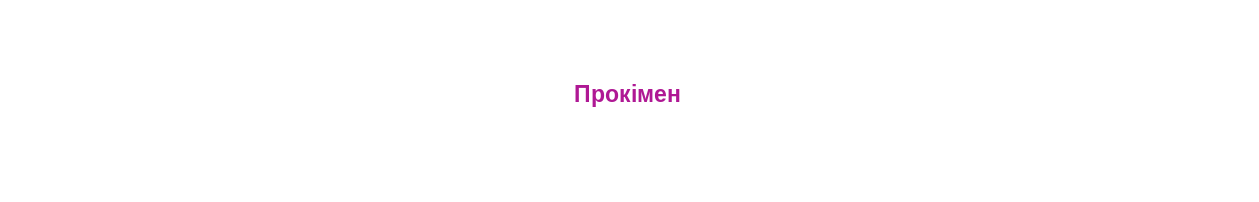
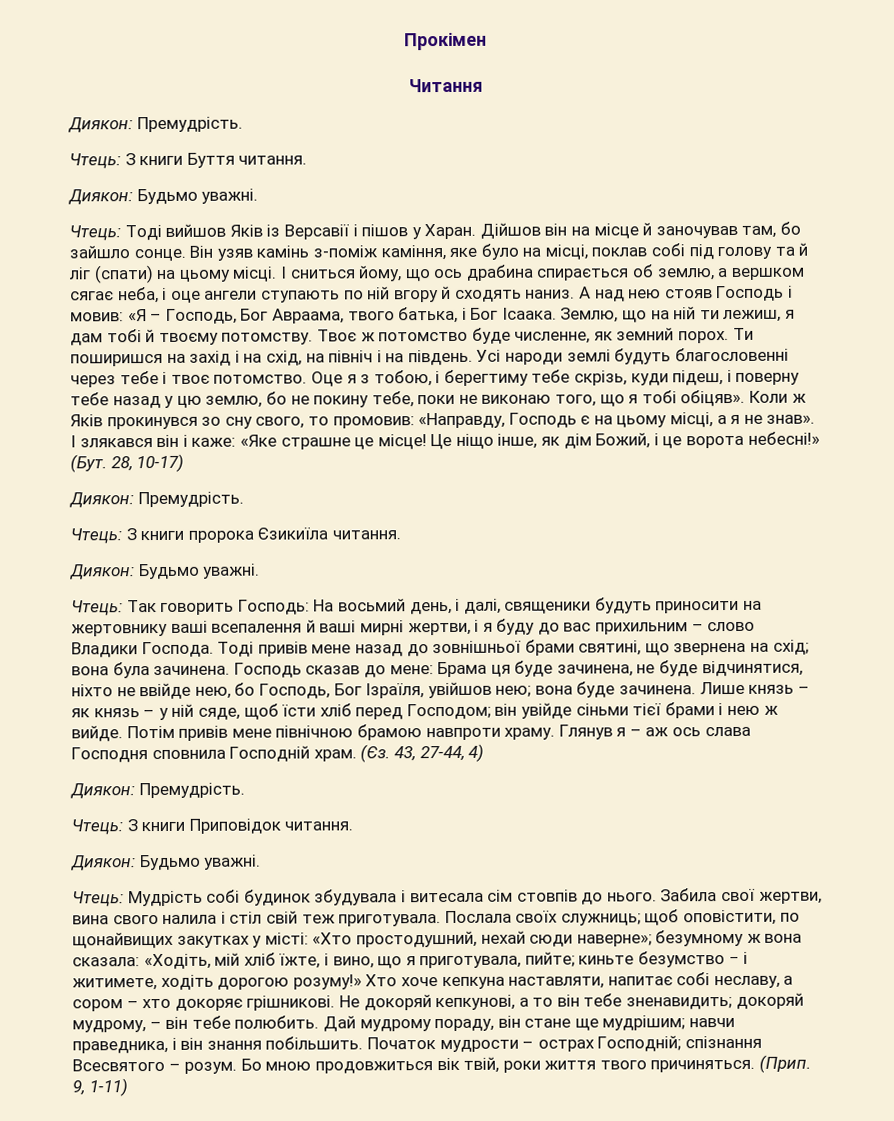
+ Читання
+ Диякон: Премудрість.
+ Чтець: З книги Буття читання.
+ Диякон: Будьмо уважні.
+ Чтець: Тоді вийшов Яків із Версавії і пішов у Харан. Дійшов він на місце й заночував там, бо зайшло сонце. Він узяв камінь з-поміж каміння, яке було на місці, поклав собі під голову та й ліг (спати) на цьому місці. І сниться йому, що ось драбина спирається об землю, а вершком сягає неба, і оце ангели ступають по ній вгору й сходять наниз. А над нею стояв Господь і мовив: «Я – Господь, Бог Авраама, твого батька, і Бог Ісаака. Землю, що на ній ти лежиш, я дам тобі й твоєму потомству. Твоє ж потомство буде численне, як земний порох. Ти поширишся на захід і на схід, на північ і на південь. Усі народи землі будуть благословенні через тебе і твоє потомство. Оце я з тобою, і берегтиму тебе скрізь, куди підеш, і поверну тебе назад у цю землю, бо не покину тебе, поки не виконаю того, що я тобі обіцяв». Коли ж Яків прокинувся зо сну свого, то промовив: «Направду, Господь є на цьому місці, а я не знав». І злякався він і каже: «Яке страшне це місце! Це ніщо інше, як дім Божий, і це ворота небесні!» (Бут. 28, 10-17)
+ Диякон: Премудрість.
+ Чтець: З книги пророка Єзикиїла читання.
+ Диякон: Будьмо уважні.
+ Чтець: Так говорить Господь: На восьмий день, і далі, священики будуть приносити на жертовнику ваші всепалення й ваші мирні жертви, і я буду до вас прихильним – слово Владики Господа. Тоді привів мене назад до зовнішньої брами святині, що звернена на схід; вона була зачинена. Господь сказав до мене: Брама ця буде зачинена, не буде відчинятися, ніхто не ввійде нею, бо Господь, Бог Ізраїля, увійшов нею; вона буде зачинена. Лише князь – як князь – у ній сяде, щоб їсти хліб перед Господом; він увійде сіньми тієї брами і нею ж вийде. Потім привів мене північною брамою навпроти храму. Глянув я – аж ось слава Господня сповнила Господній храм. (Єз. 43, 27-44, 4)
+ Диякон: Премудрість.
+ Чтець: З книги Приповідок читання.
+ Диякон: Будьмо уважні.
+ Чтець: Мудрість собі будинок збудувала і витесала сім стовпів до нього. Забила свої жертви, вина свого налила і стіл свій теж приготувала. Послала своїх служниць; щоб оповістити, по щонайвищих закутках у місті: «Хто простодушний, нехай сюди наверне»; безумному ж вона сказала: «Ходіть, мій хліб їжте, і вино, що я приготувала, пийте; киньте безумство − і житимете, ходіть дорогою розуму!» Хто хоче кепкуна наставляти, напитає собі неславу, а сором – хто докоряє грішникові. Не докоряй кепкунові, а то він тебе зненавидить; докоряй мудрому, – він тебе полюбить. Дай мудрому пораду, він стане ще мудрішим; навчи праведника, і він знання побільшить. Початок мудрости – острах Господній; спізнання Всесвятого – розум. Бо мною продовжиться вік твій, роки життя твого причиняться. (Прип. 9, 1-11)

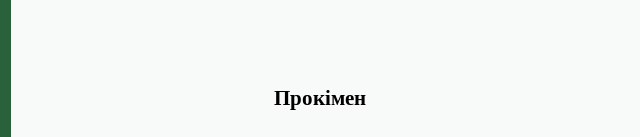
- Читання
- Диякон: Премудрість.
- Чтець: З книги Буття читання.
- Диякон: Будьмо уважні.
- Чтець: Тоді вийшов Яків із Версавії і пішов у Харан. Дійшов він на місце й заночував там, бо зайшло сонце. Він узяв камінь з-поміж каміння, яке було на місці, поклав собі під голову та й ліг (спати) на цьому місці. І сниться йому, що ось драбина спирається об землю, а вершком сягає неба, і оце ангели ступають по ній вгору й сходять наниз. А над нею стояв Господь і мовив: «Я – Господь, Бог Авраама, твого батька, і Бог Ісаака. Землю, що на ній ти лежиш, я дам тобі й твоєму потомству. Твоє ж потомство буде численне, як земний порох. Ти поширишся на захід і на схід, на північ і на південь. Усі народи землі будуть благословенні через тебе і твоє потомство. Оце я з тобою, і берегтиму тебе скрізь, куди підеш, і поверну тебе назад у цю землю, бо не покину тебе, поки не виконаю того, що я тобі обіцяв». Коли ж Яків прокинувся зо сну свого, то промовив: «Направду, Господь є на цьому місці, а я не знав». І злякався він і каже: «Яке страшне це місце! Це ніщо інше, як дім Божий, і це ворота небесні!» (Бут. 28, 10-17)
- Диякон: Премудрість.
- Чтець: З книги пророка Єзикиїла читання.
- Диякон: Будьмо уважні.
- Чтець: Так говорить Господь: На восьмий день, і далі, священики будуть приносити на жертовнику ваші всепалення й ваші мирні жертви, і я буду до вас прихильним – слово Владики Господа. Тоді привів мене назад до зовнішньої брами святині, що звернена на схід; вона була зачинена. Господь сказав до мене: Брама ця буде зачинена, не буде відчинятися, ніхто не ввійде нею, бо Господь, Бог Ізраїля, увійшов нею; вона буде зачинена. Лише князь – як князь – у ній сяде, щоб їсти хліб перед Господом; він увійде сіньми тієї брами і нею ж вийде. Потім привів мене північною брамою навпроти храму. Глянув я – аж ось слава Господня сповнила Господній храм. (Єз. 43, 27-44, 4)
- Диякон: Премудрість.
- Чтець: З книги Приповідок читання.
- Диякон: Будьмо уважні.
- Чтець: Мудрість собі будинок збудувала і витесала сім стовпів до нього. Забила свої жертви, вина свого налила і стіл свій теж приготувала. Послала своїх служниць; щоб оповістити, по щонайвищих закутках у місті: «Хто простодушний, нехай сюди наверне»; безумному ж вона сказала: «Ходіть, мій хліб їжте, і вино, що я приготувала, пийте; киньте безумство − і житимете, ходіть дорогою розуму!» Хто хоче кепкуна наставляти, напитає собі неславу, а сором – хто докоряє грішникові. Не докоряй кепкунові, а то він тебе зненавидить; докоряй мудрому, – він тебе полюбить. Дай мудрому пораду, він стане ще мудрішим; навчи праведника, і він знання побільшить. Початок мудрости – острах Господній; спізнання Всесвятого – розум. Бо мною продовжиться вік твій, роки життя твого причиняться. (Прип. 9, 1-11)

